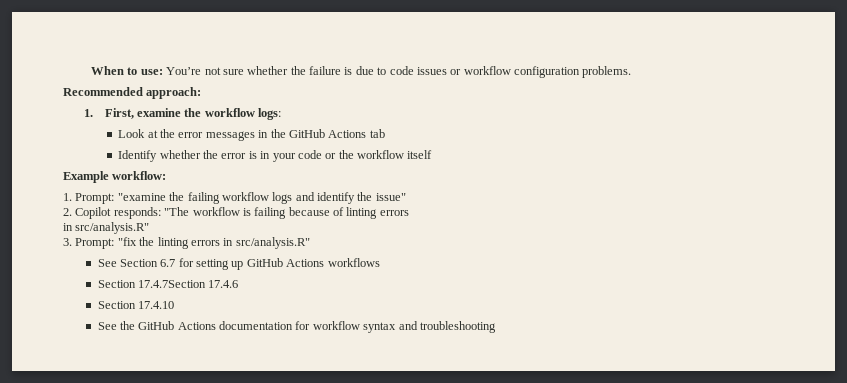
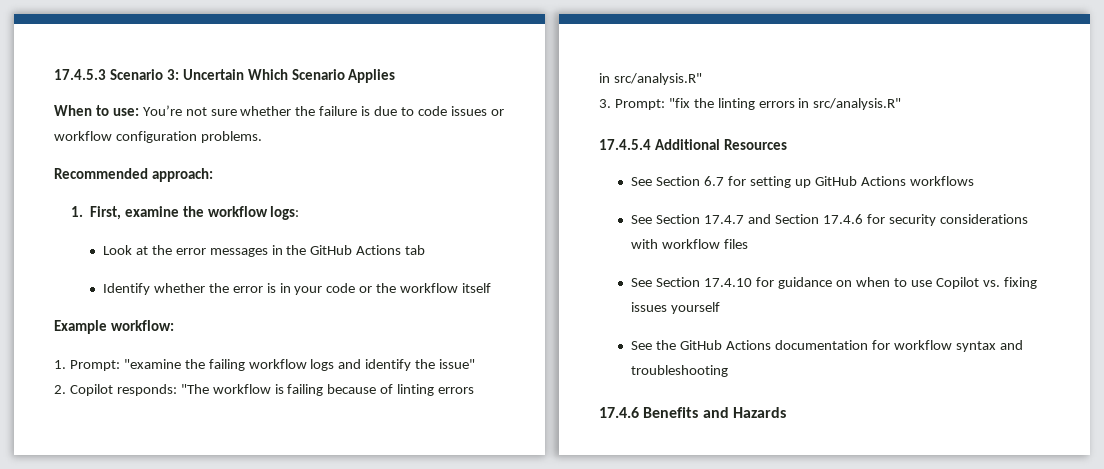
+ 17.4.5.3 Scenario 3: Uncertain Which Scenario Applies
+ 17.4.5.4 Additional Resources
- Section 17.4.7Section 17.4.6
- Section 17.4.10
+ See Section 17.4.7 and Section 17.4.6 for security considerations with workflow files
+ See Section 17.4.10 for guidance on when to use Copilot vs. fixing issues yourself
+ 17.4.6 Benefits and Hazards

